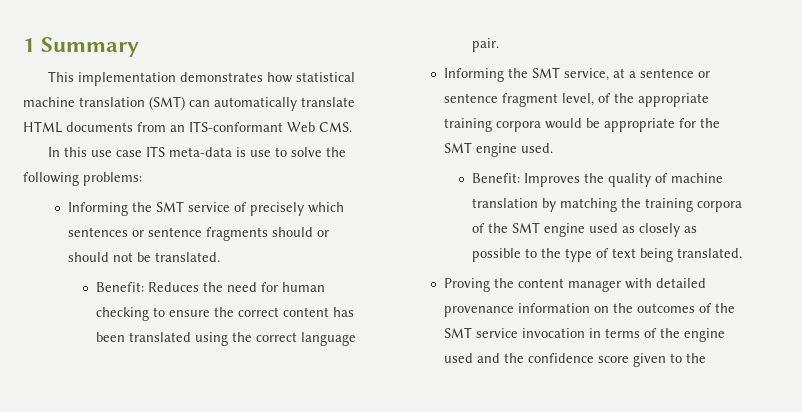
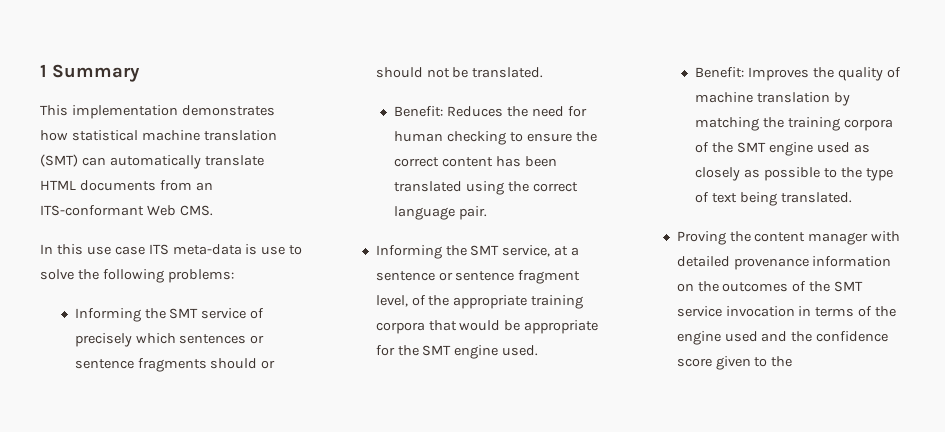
- Informing the SMT service, at a sentence or sentence fragment level, of the appropriate training corpora would be appropriate for the SMT engine used.
+ Informing the SMT service, at a sentence or sentence fragment level, of the appropriate training corpora that would be appropriate for the SMT engine used.

